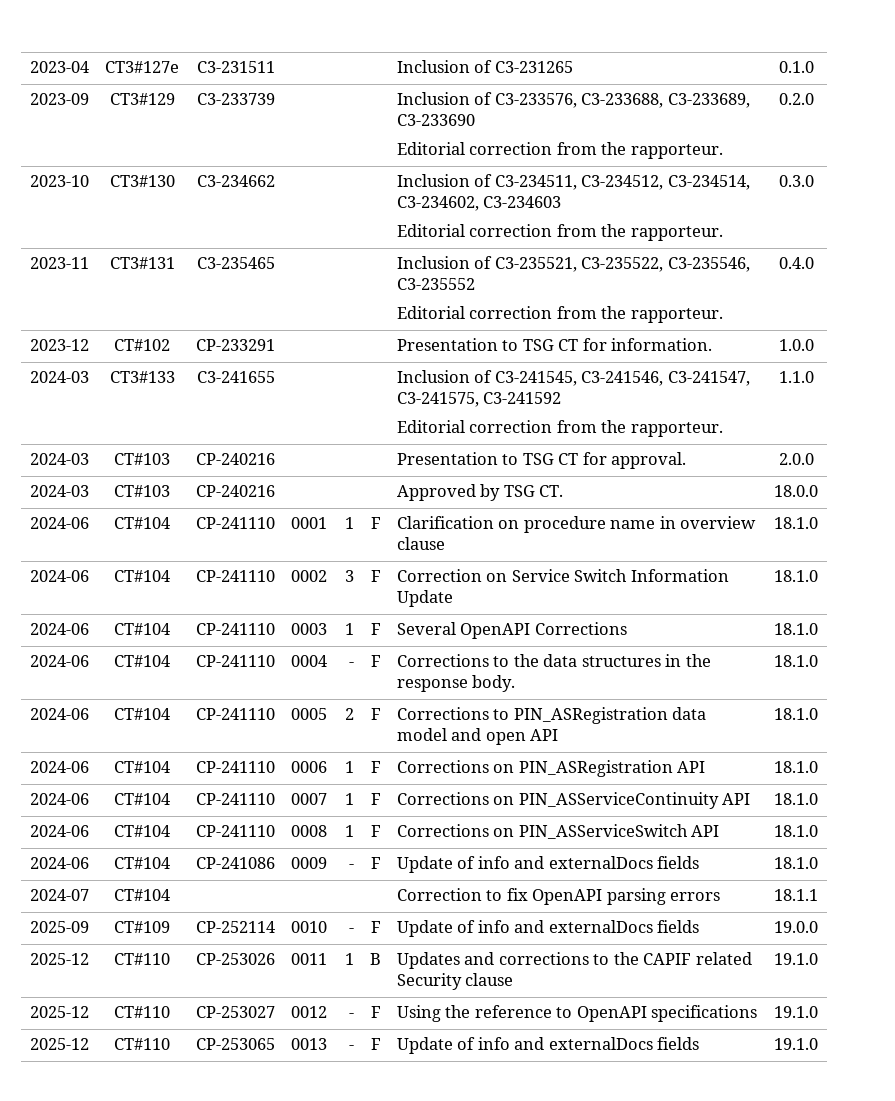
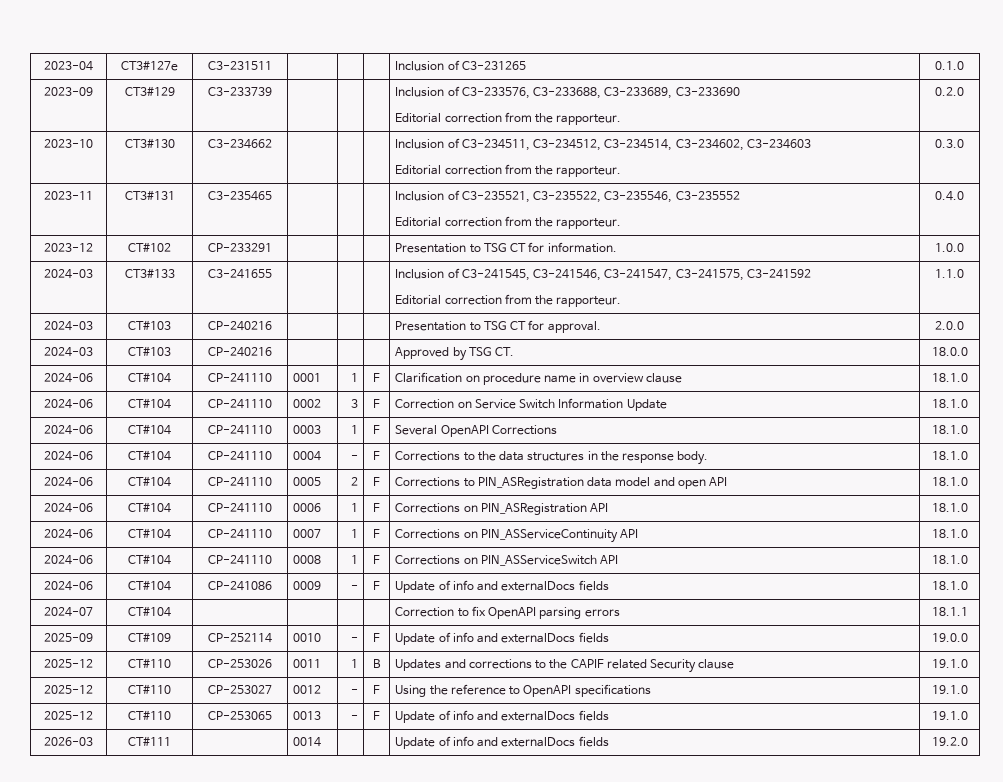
+ 2026-03 | CT#111 | | 0014 | | | Update of info and externalDocs fields | 19.2.0

